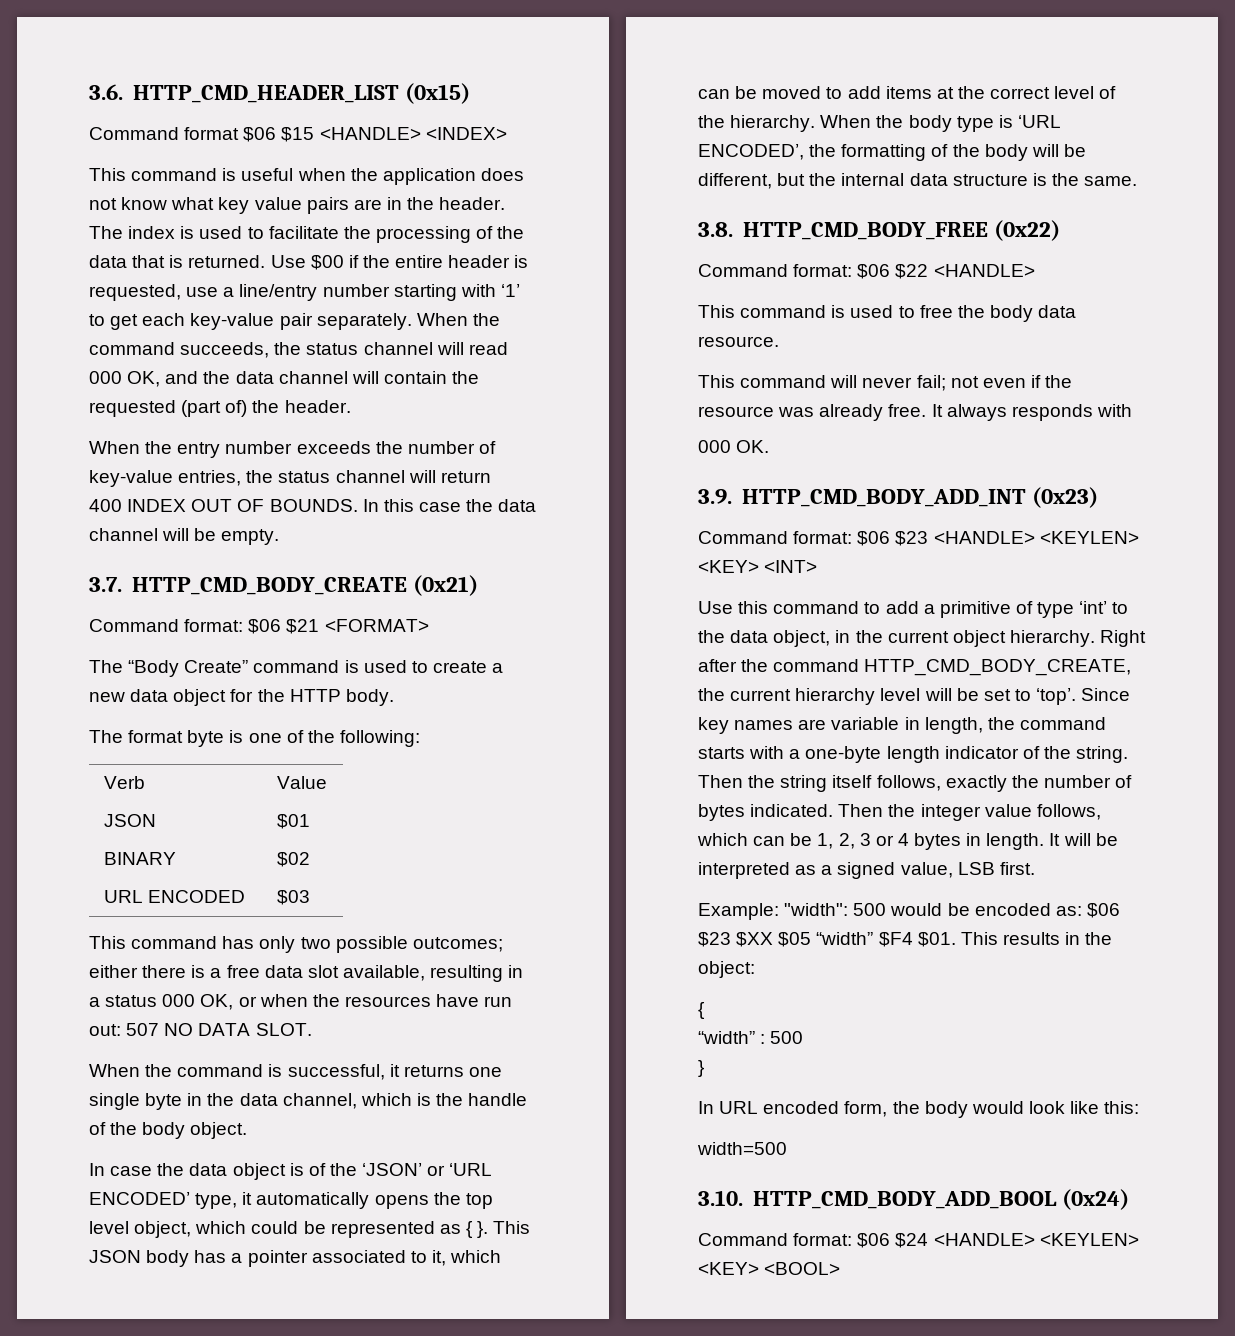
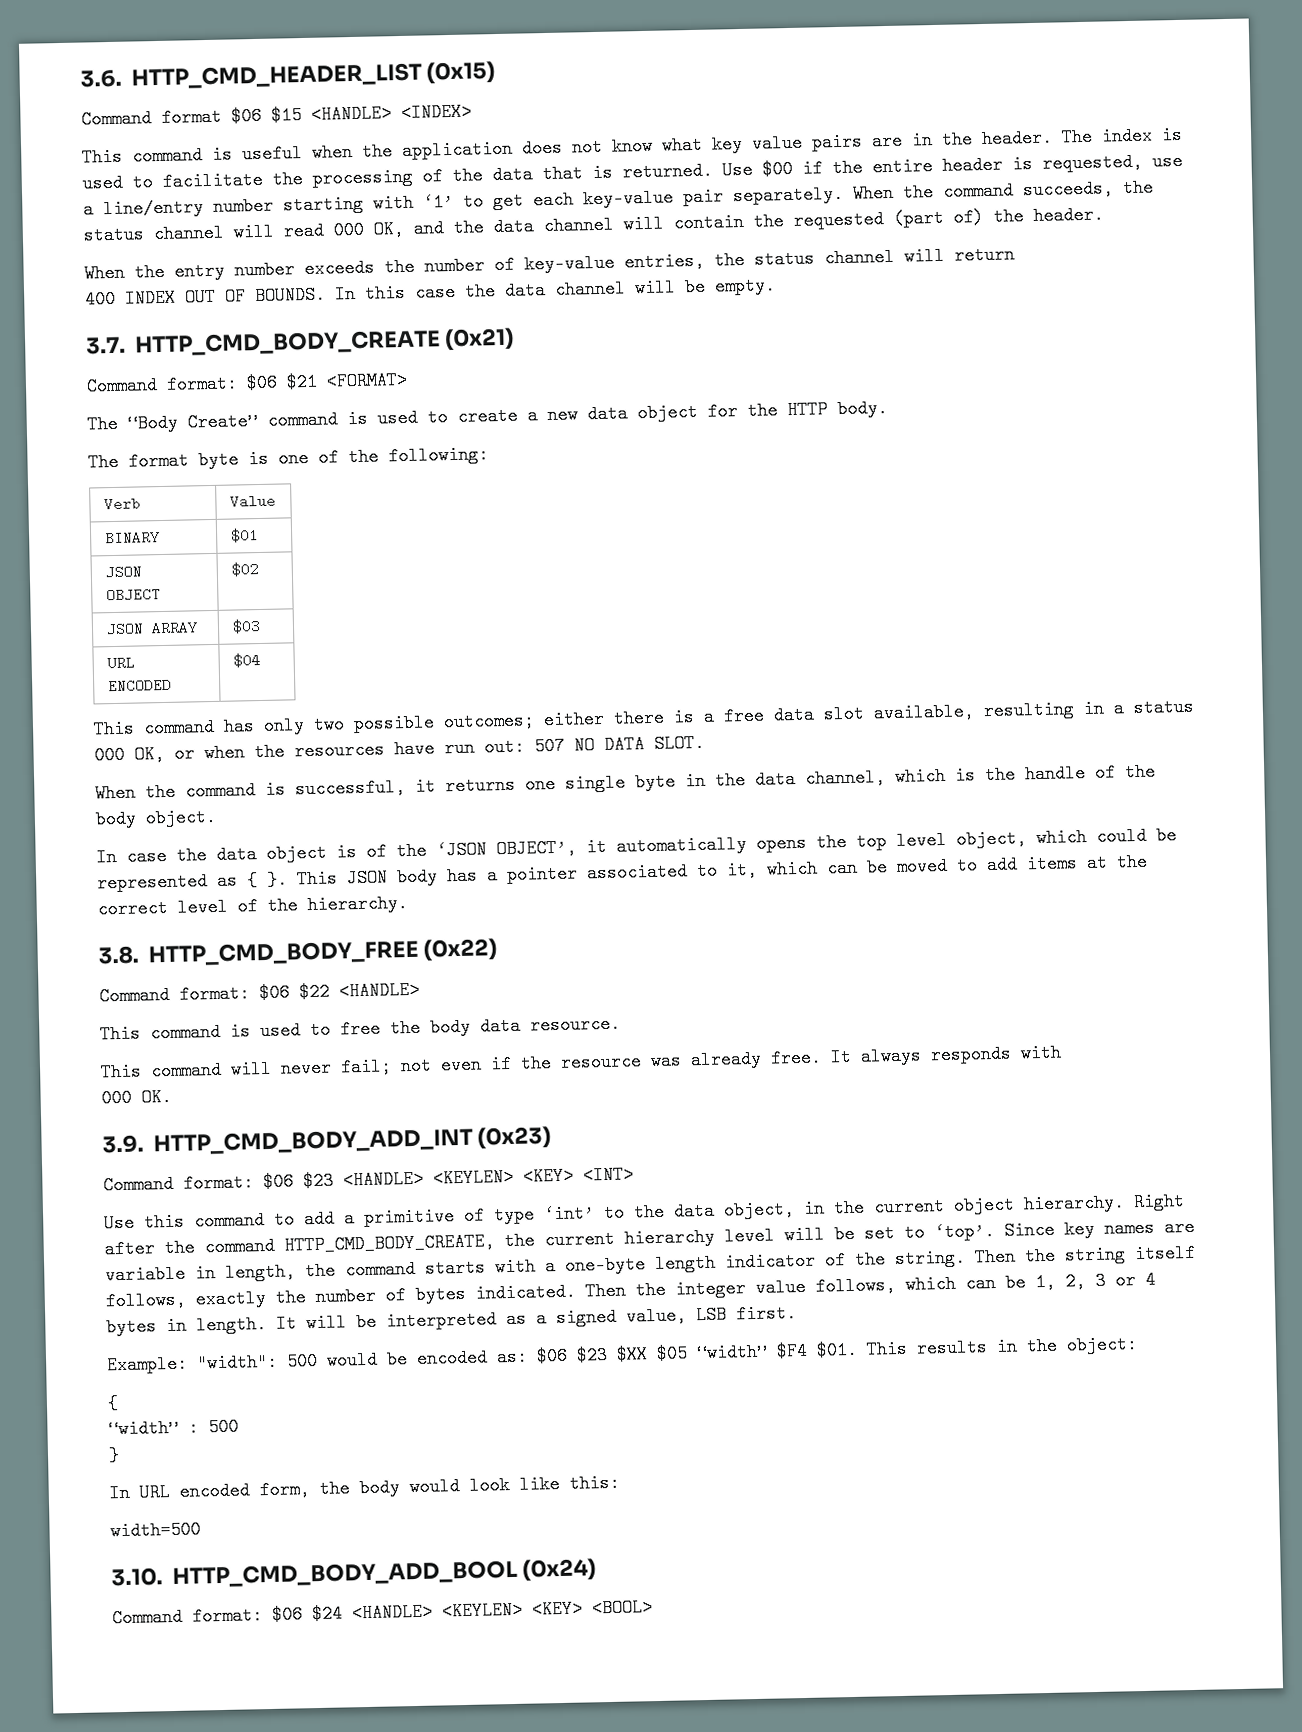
- JSON | $01
+ BINARY | $01
- BINARY | $02
+ JSON OBJECT | $02
+ JSON ARRAY | $03
- URL ENCODED | $03
+ URL ENCODED | $04
- In case the data object is of the ‘JSON’ or ‘URL ENCODED’ type, it automatically opens the top level object, which could be represented as { }.
+ In case the data object is of the ‘JSON OBJECT’, it automatically opens the top level object, which could be represented as { }.
- When the body type is ‘URL ENCODED’, the formatting of the body will be different, but the internal data structure is the same.

